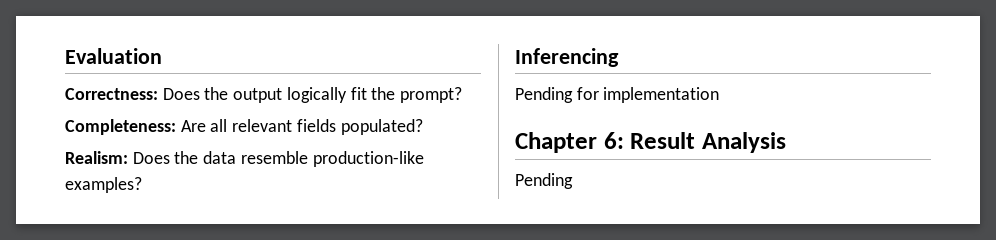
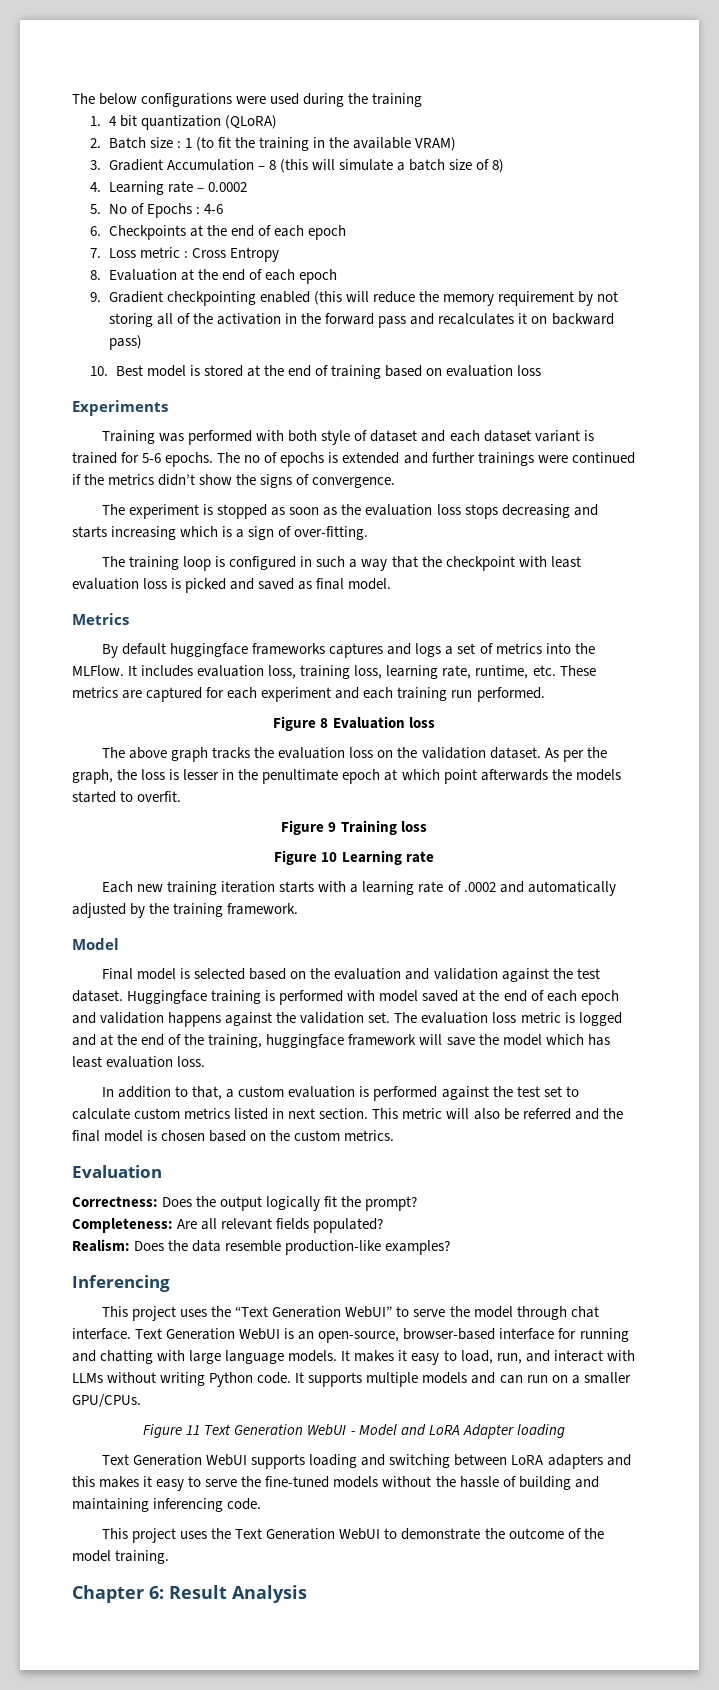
+ The below configurations were used during the training
+ 1. 4 bit quantization (QLoRA)
+ 2. Batch size : 1 (to fit the training in the available VRAM)
+ 3. Gradient Accumulation – 8 (this will simulate a batch size of 8)
+ 4. Learning rate – 0.0002
+ 5. No of Epochs : 4-6
+ 6. Checkpoints at the end of each epoch
+ 7. Loss metric : Cross Entropy
+ 8. Evaluation at the end of each epoch
+ 9. Gradient checkpointing enabled (this will reduce the memory requirement by not storing all of the activation in the forward pass and recalculates it on backward pass)
+ 10. Best model is stored at the end of training based on evaluation loss
+ Experiments
+ Training was performed with both style of dataset and each dataset variant is trained for 5-6 epochs. The no of epochs is extended and further trainings were continued if the metrics didn’t show the signs of convergence.
+ The experiment is stopped as soon as the evaluation loss stops decreasing and starts increasing which is a sign of over-fitting.
+ The training loop is configured in such a way that the checkpoint with least evaluation loss is picked and saved as final model.
+ Metrics
+ By default huggingface frameworks captures and logs a set of metrics into the MLFlow. It includes evaluation loss, training loss, learning rate, runtime, etc. These metrics are captured for each experiment and each training run performed.
+ Figure 8 Evaluation loss
+ The above graph tracks the evaluation loss on the validation dataset. As per the graph, the loss is lesser in the penultimate epoch at which point afterwards the models started to overfit.
+ Figure 9 Training loss
+ Figure 10 Learning rate
+ Each new training iteration starts with a learning rate of .0002 and automatically adjusted by the training framework.
+ Model
+ Final model is selected based on the evaluation and validation against the test dataset. Huggingface training is performed with model saved at the end of each epoch and validation happens against the validation set. The evaluation loss metric is logged and at the end of the training, huggingface framework will save the model which has least evaluation loss.
+ In addition to that, a custom evaluation is performed against the test set to calculate custom metrics listed in next section. This metric will also be referred and the final model is chosen based on the custom metrics.
- Pending for implementation
+ This project uses the “Text Generation WebUI” to serve the model through chat interface. Text Generation WebUI is an open-source, browser-based interface for running and chatting with large language models. It makes it easy to load, run, and interact with LLMs without writing Python code. It supports multiple models and can run on a smaller GPU/CPUs.
+ Figure 11 Text Generation WebUI - Model and LoRA Adapter loading
+ Text Generation WebUI supports loading and switching between LoRA adapters and this makes it easy to serve the fine-tuned models without the hassle of building and maintaining inferencing code.
+ This project uses the Text Generation WebUI to demonstrate the outcome of the model training.
  Chapter 6: Result Analysis
- Pending

